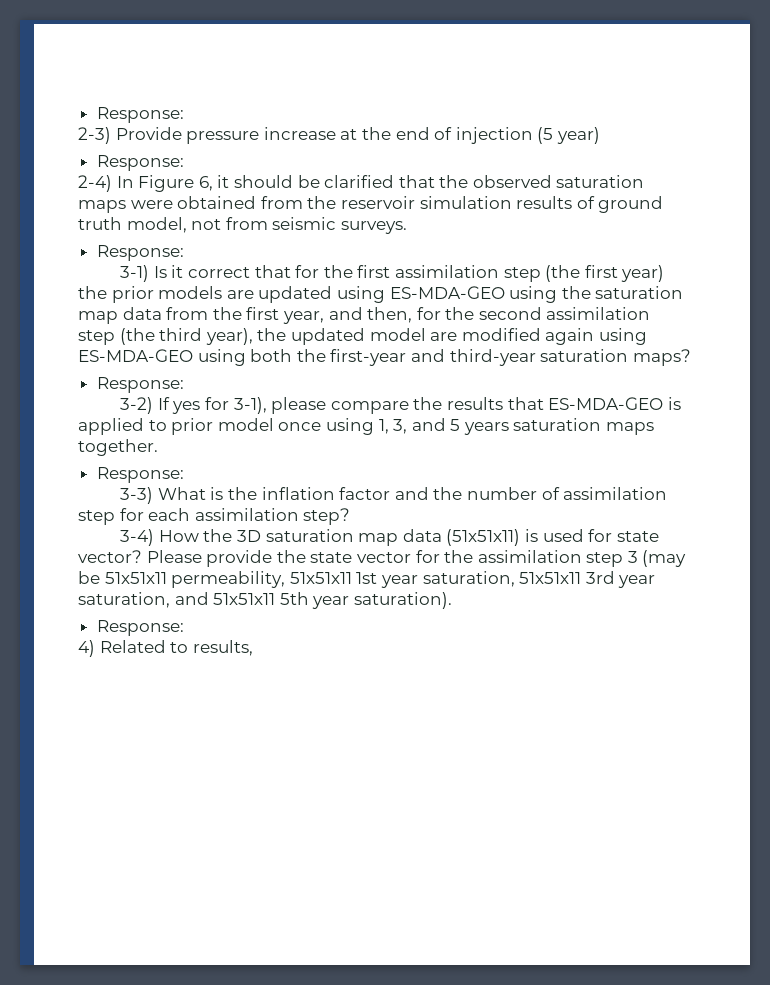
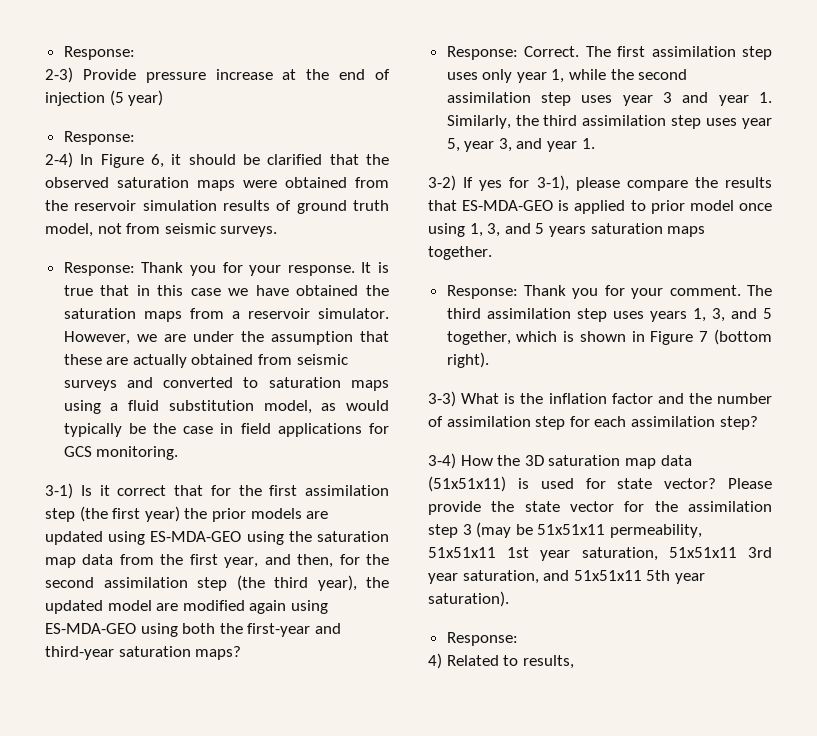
  2-4) In Figure 6, it should be clarified that the observed saturation maps were obtained from the reservoir simulation results of ground truth model, not from seismic surveys.
- Response:
+ Response: Thank you for your response. It is true that in this case we have obtained the saturation maps from a reservoir simulator. However, we are under the assumption that these are actually obtained from seismic surveys and converted to saturation maps using a fluid substitution model, as would typically be the case in field applications for GCS monitoring.
  3-1) Is it correct that for the first assimilation step (the first year) the prior models are updated using ES-MDA-GEO using the saturation map data from the first year, and then, for the second assimilation step (the third year), the updated model are modified again using ES-MDA-GEO using both the first-year and third-year saturation maps?
- Response:
+ Response: Correct. The first assimilation step uses only year 1, while the second assimilation step uses year 3 and year 1. Similarly, the third assimilation step uses year 5, year 3, and year 1.
  3-2) If yes for 3-1), please compare the results that ES-MDA-GEO is applied to prior model once using 1, 3, and 5 years saturation maps together.
- Response:
+ Response: Thank you for your comment. The third assimilation step uses years 1, 3, and 5 together, which is shown in Figure 7 (bottom right).

